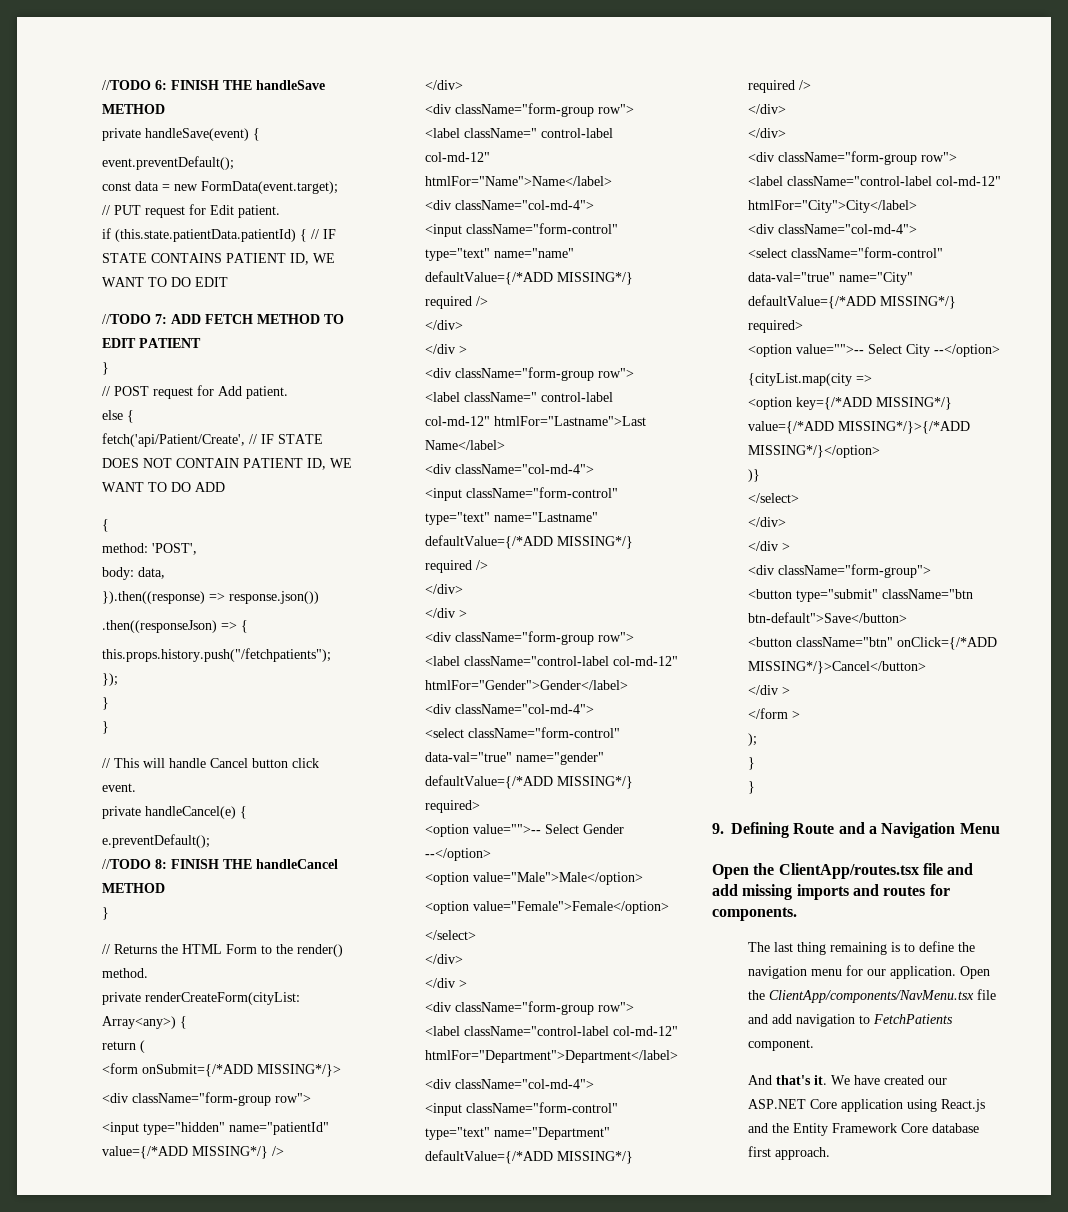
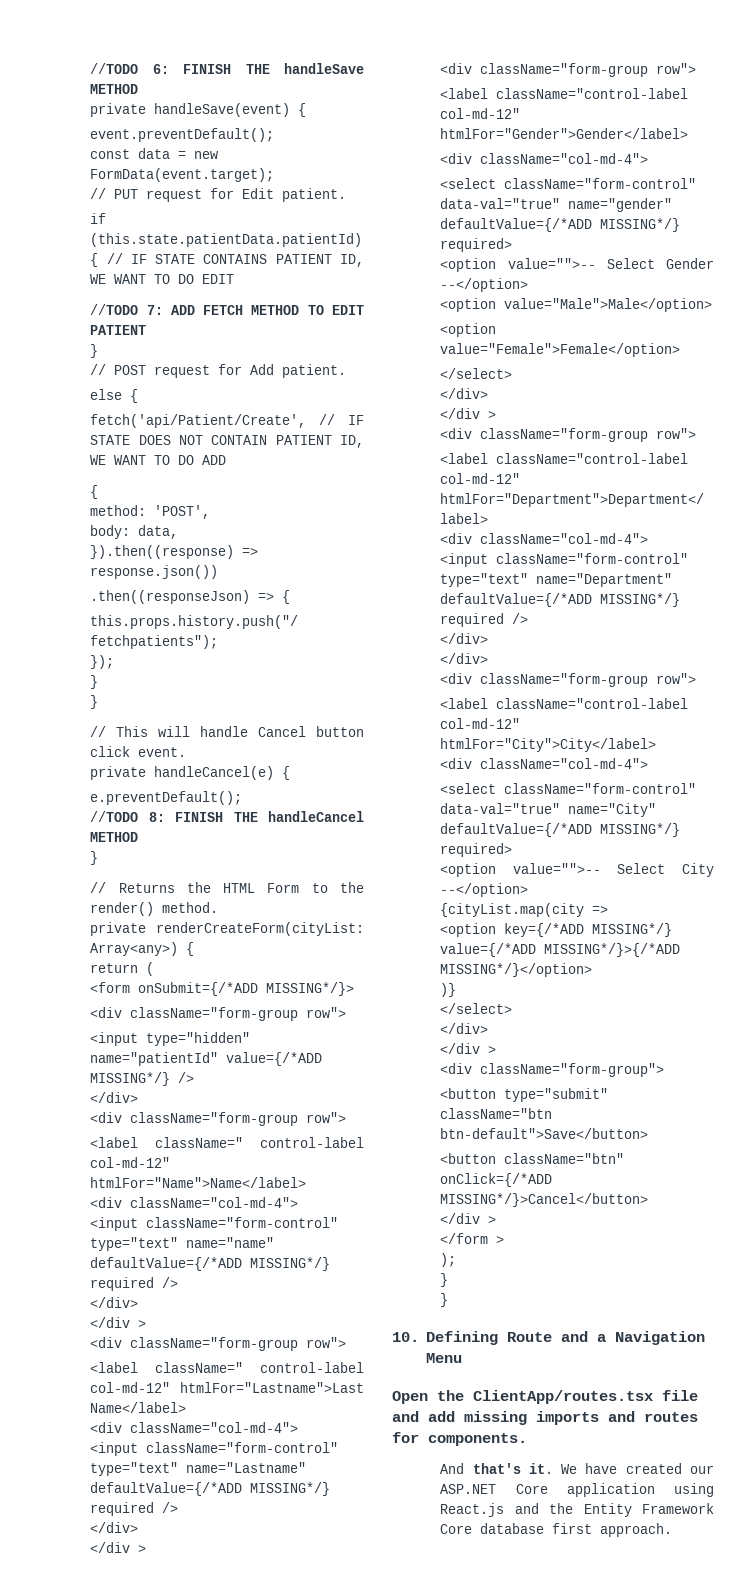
- 9. Defining Route and a Navigation Menu
+ 10. Defining Route and a Navigation Menu
- The last thing remaining is to define the navigation menu for our application. Open the ClientApp/components/NavMenu.tsx file and add navigation to FetchPatients component.

